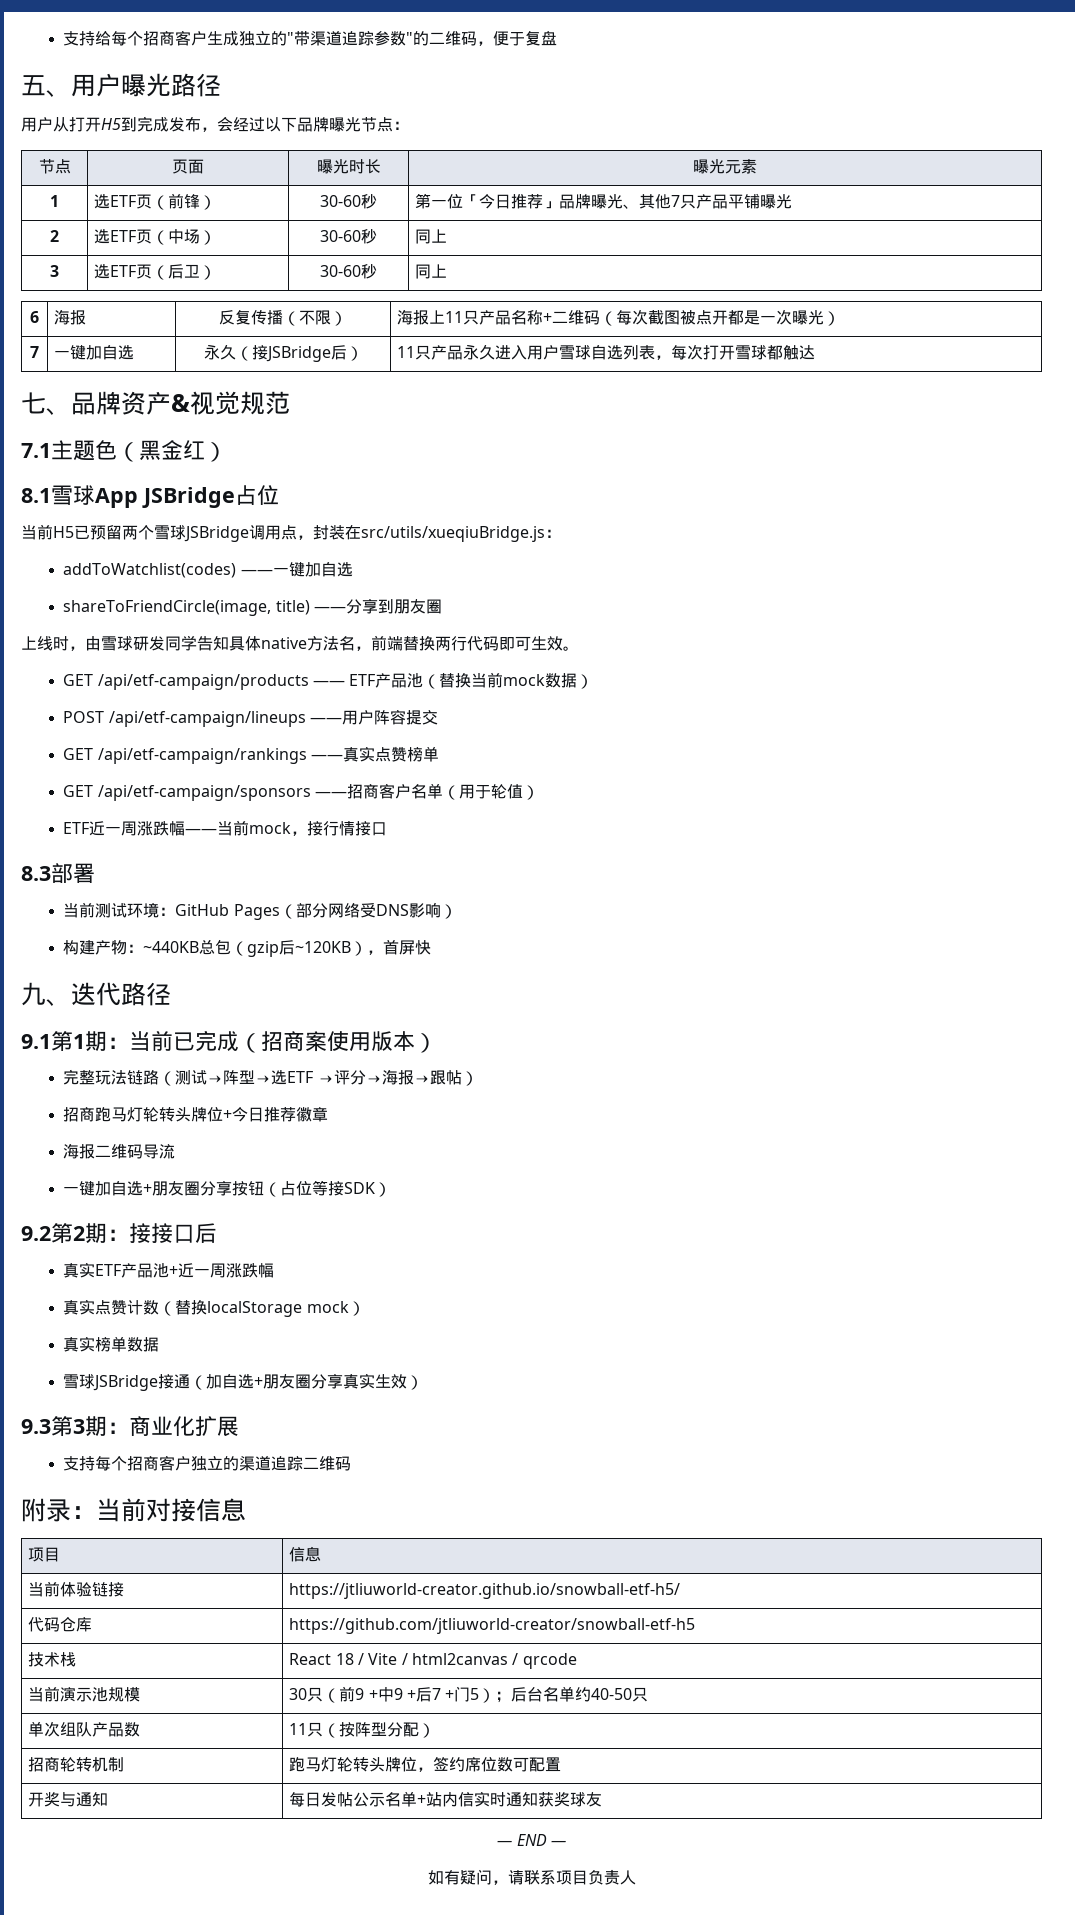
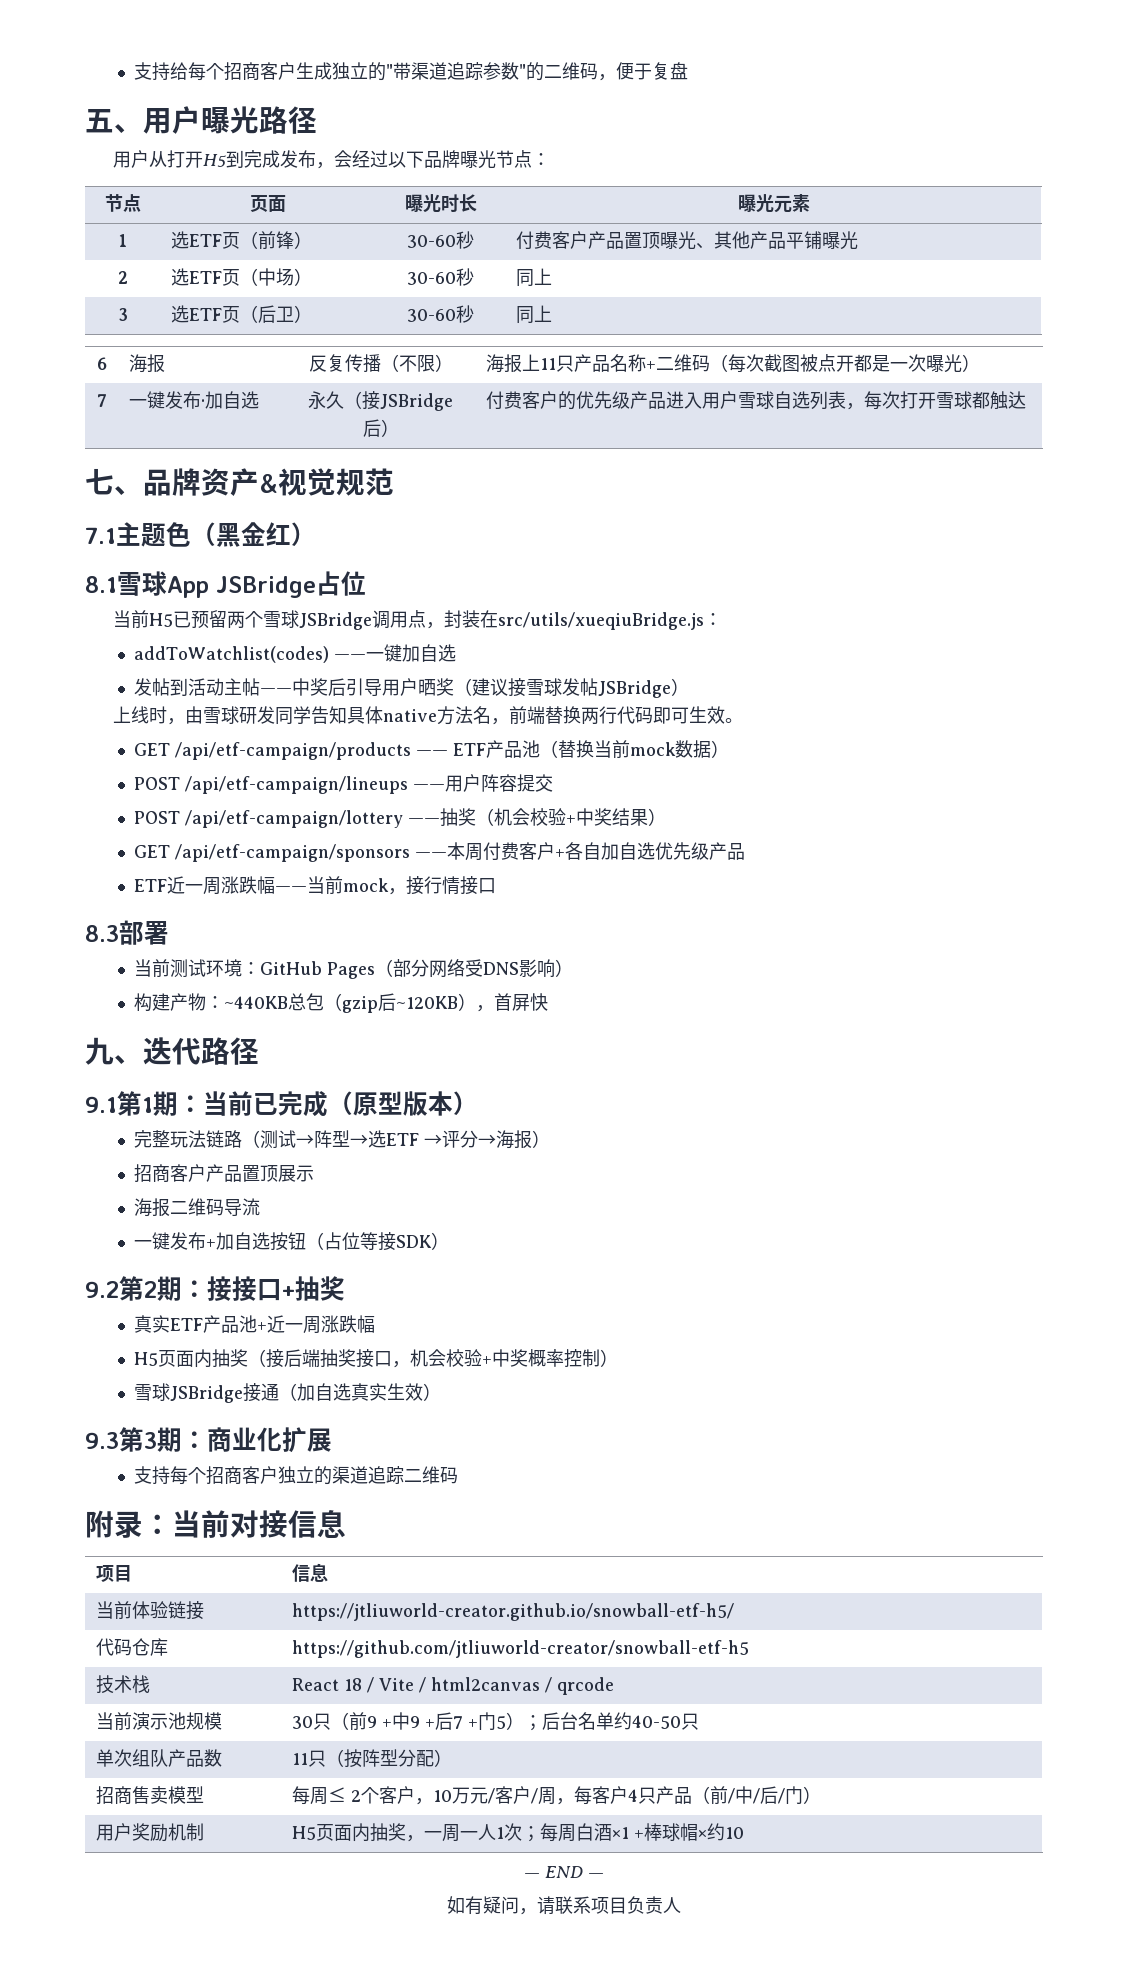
- 1 | 选ETF页（前锋） | 30-60秒 | 第一位「今日推荐」品牌曝光、其他7只产品平铺曝光
+ 1 | 选ETF页（前锋） | 30-60秒 | 付费客户产品置顶曝光、其他产品平铺曝光
- 7 | 一键加自选 | 永久（接JSBridge后） | 11只产品永久进入用户雪球自选列表，每次打开雪球都触达
+ 7 | 一键发布·加自选 | 永久（接JSBridge后） | 付费客户的优先级产品进入用户雪球自选列表，每次打开雪球都触达
- shareToFriendCircle(image, title) ——分享到朋友圈
+ 发帖到活动主帖——中奖后引导用户晒奖（建议接雪球发帖JSBridge）
- GET /api/etf-campaign/rankings ——真实点赞榜单
- GET /api/etf-campaign/sponsors ——招商客户名单（用于轮值）
+ POST /api/etf-campaign/lottery ——抽奖（机会校验+中奖结果）
+ GET /api/etf-campaign/sponsors ——本周付费客户+各自加自选优先级产品
- 9.1第1期：当前已完成（招商案使用版本）
+ 9.1第1期：当前已完成（原型版本）
- 完整玩法链路（测试→阵型→选ETF →评分→海报→跟帖）
- 招商跑马灯轮转头牌位+今日推荐徽章
+ 完整玩法链路（测试→阵型→选ETF →评分→海报）
+ 招商客户产品置顶展示
- 一键加自选+朋友圈分享按钮（占位等接SDK）
+ 一键发布+加自选按钮（占位等接SDK）
- 9.2第2期：接接口后
+ 9.2第2期：接接口+抽奖
- 真实点赞计数（替换localStorage mock）
- 真实榜单数据
+ H5页面内抽奖（接后端抽奖接口，机会校验+中奖概率控制）
- 雪球JSBridge接通（加自选+朋友圈分享真实生效）
+ 雪球JSBridge接通（加自选真实生效）
- 招商轮转机制 | 跑马灯轮转头牌位，签约席位数可配置
- 开奖与通知 | 每日发帖公示名单+站内信实时通知获奖球友
+ 招商售卖模型 | 每周≤ 2个客户，10万元/客户/周，每客户4只产品（前/中/后/门）
+ 用户奖励机制 | H5页面内抽奖，一周一人1次；每周白酒×1 +棒球帽×约10

